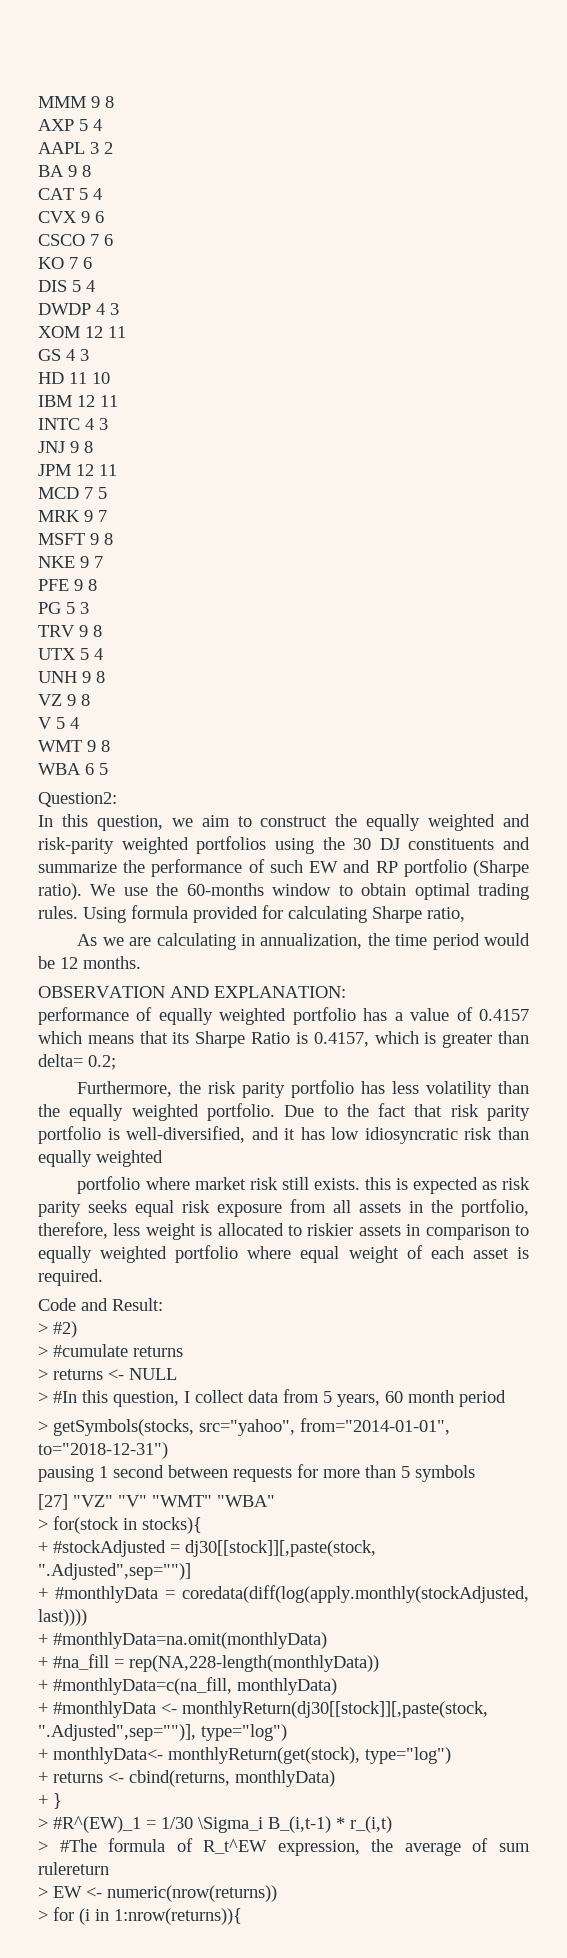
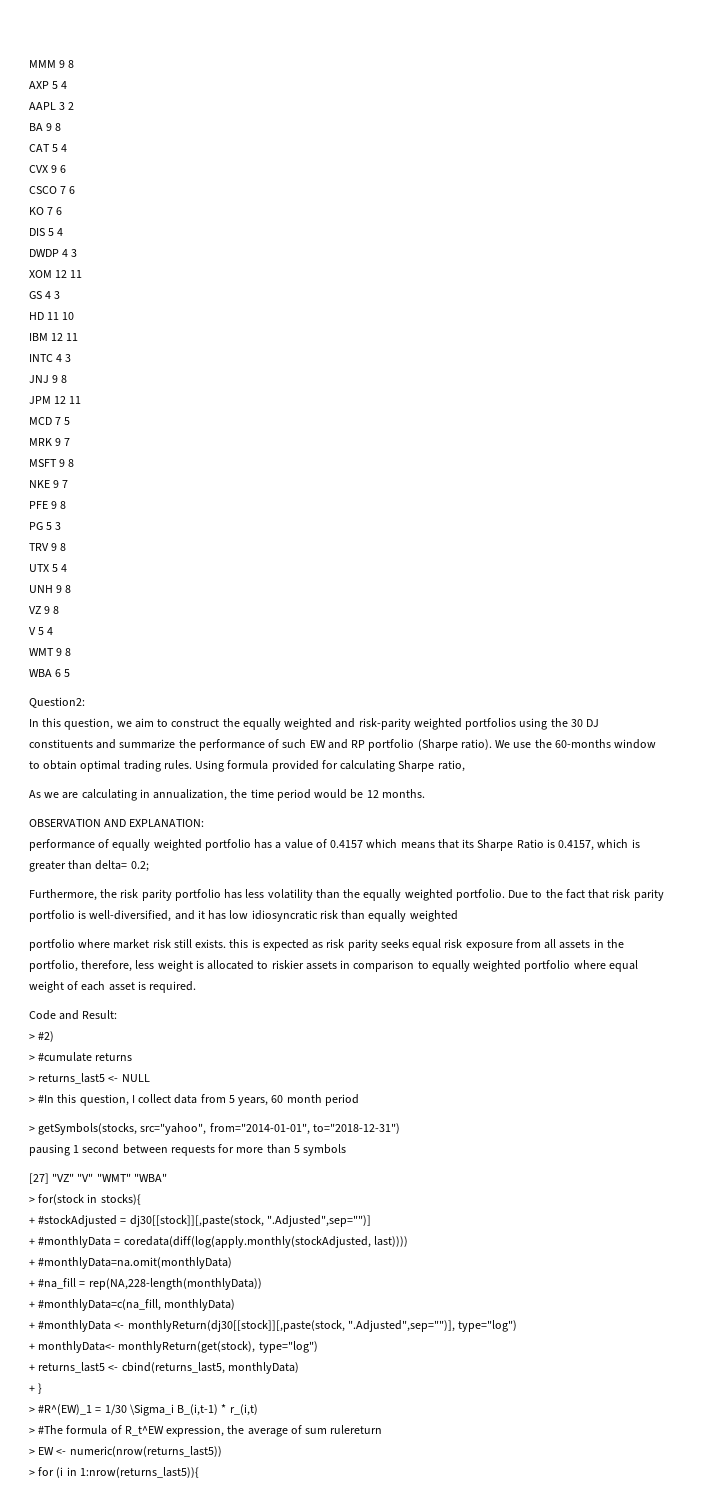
- > returns <- NULL
+ > returns_last5 <- NULL
- + returns <- cbind(returns, monthlyData)
+ + returns_last5 <- cbind(returns_last5, monthlyData)
- > EW <- numeric(nrow(returns))
+ > EW <- numeric(nrow(returns_last5))
- > for (i in 1:nrow(returns)){
+ > for (i in 1:nrow(returns_last5)){

